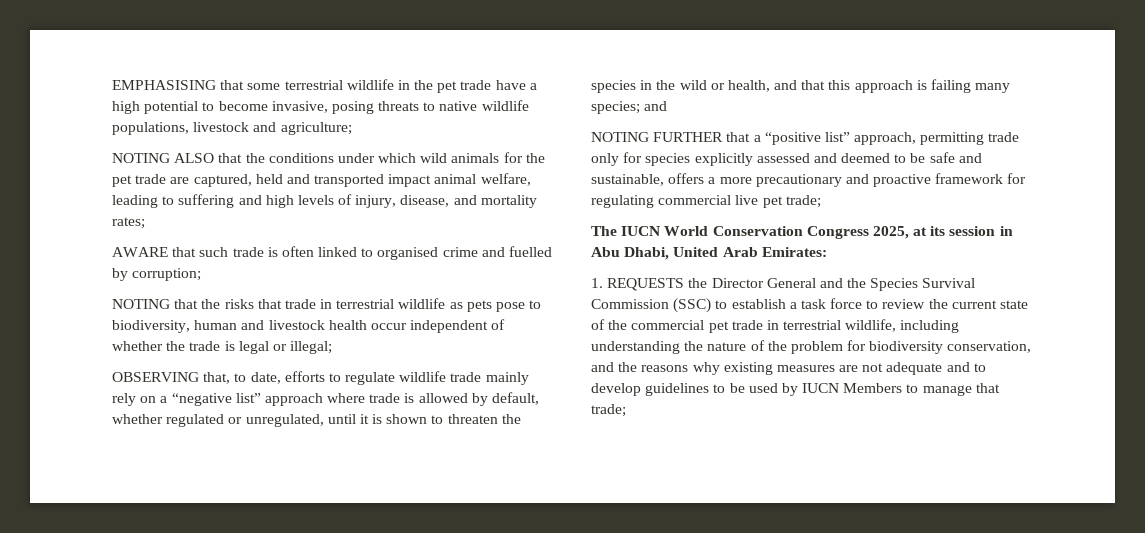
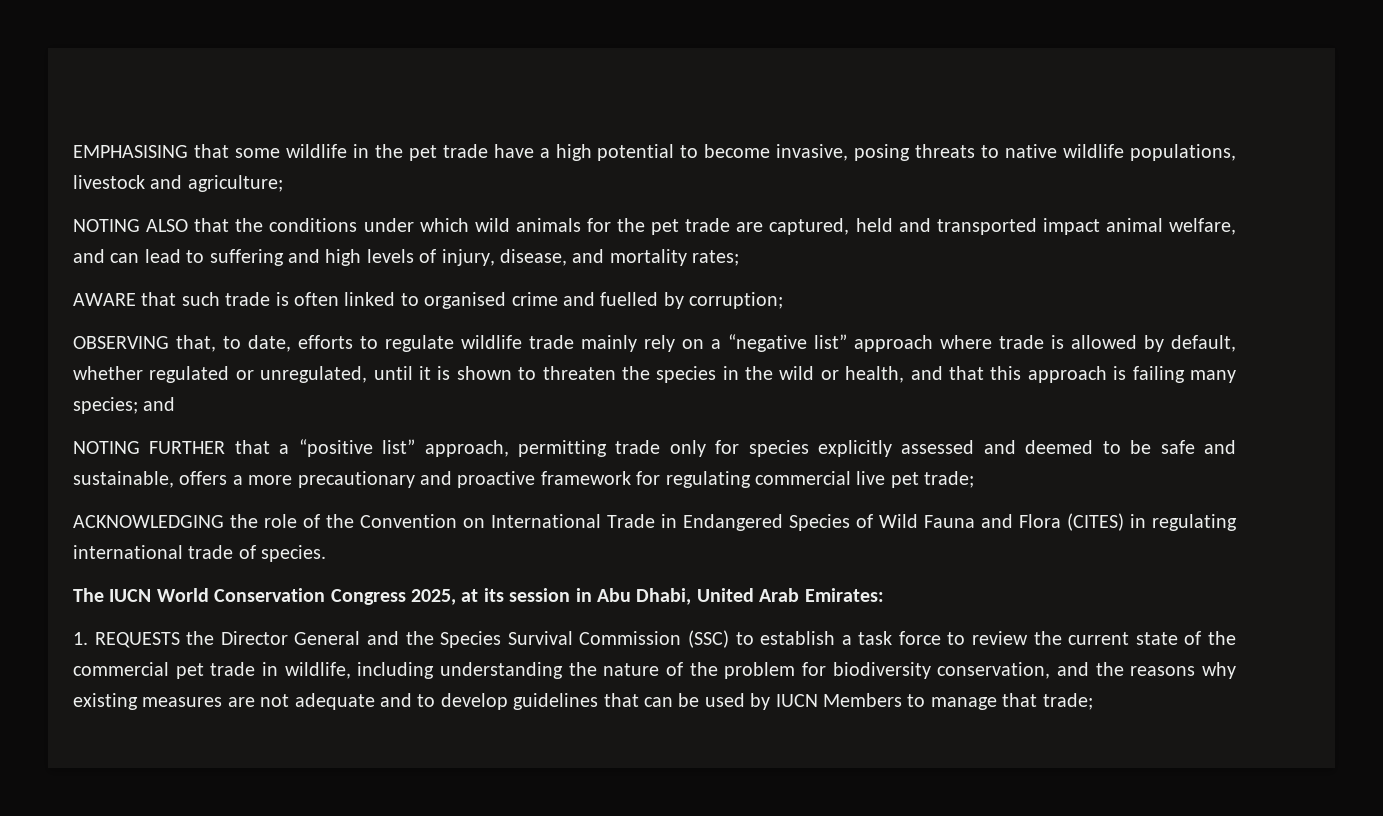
- EMPHASISING that some terrestrial wildlife in the pet trade have a high potential to become invasive, posing threats to native wildlife populations, livestock and agriculture;
+ EMPHASISING that some wildlife in the pet trade have a high potential to become invasive, posing threats to native wildlife populations, livestock and agriculture;
- NOTING ALSO that the conditions under which wild animals for the pet trade are captured, held and transported impact animal welfare, leading to suffering and high levels of injury, disease, and mortality rates;
+ NOTING ALSO that the conditions under which wild animals for the pet trade are captured, held and transported impact animal welfare, and can lead to suffering and high levels of injury, disease, and mortality rates;
- NOTING that the risks that trade in terrestrial wildlife as pets pose to biodiversity, human and livestock health occur independent of whether the trade is legal or illegal;
+ ACKNOWLEDGING the role of the Convention on International Trade in Endangered Species of Wild Fauna and Flora (CITES) in regulating international trade of species.
- 1. REQUESTS the Director General and the Species Survival Commission (SSC) to establish a task force to review the current state of the commercial pet trade in terrestrial wildlife, including understanding the nature of the problem for biodiversity conservation, and the reasons why existing measures are not adequate and to develop guidelines to be used by IUCN Members to manage that trade;
+ 1. REQUESTS the Director General and the Species Survival Commission (SSC) to establish a task force to review the current state of the commercial pet trade in wildlife, including understanding the nature of the problem for biodiversity conservation, and the reasons why existing measures are not adequate and to develop guidelines that can be used by IUCN Members to manage that trade;

